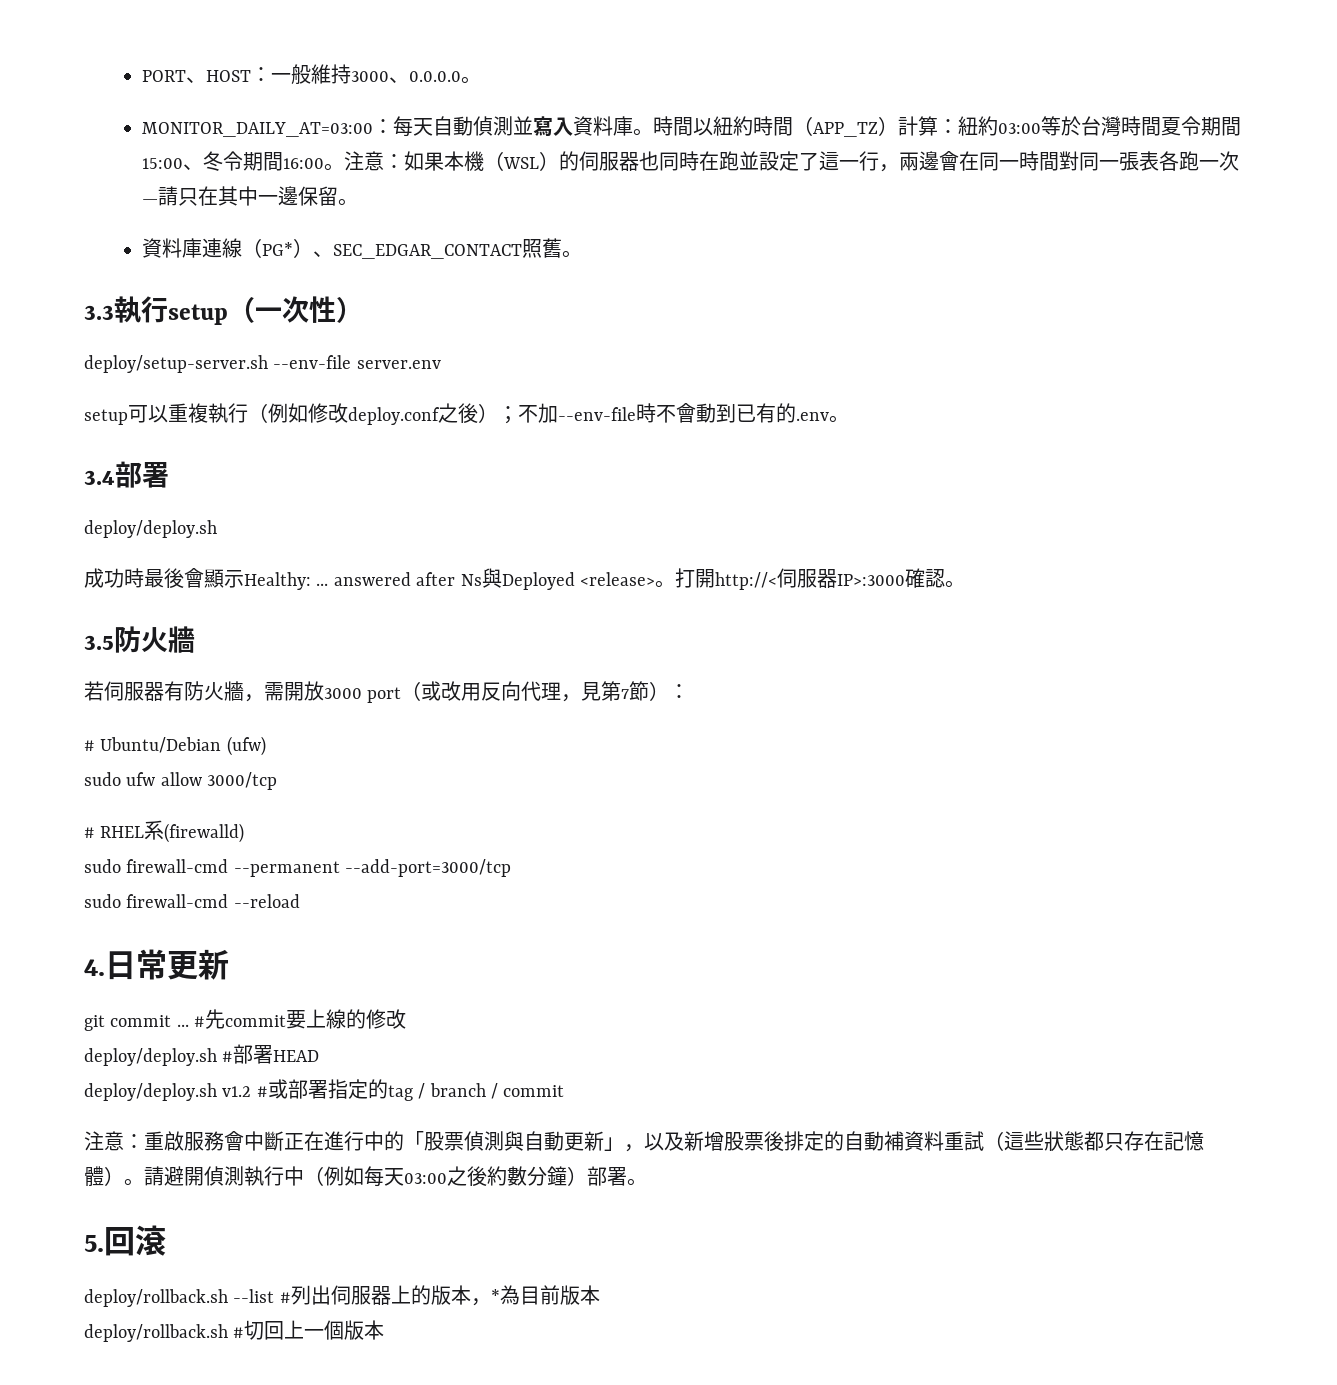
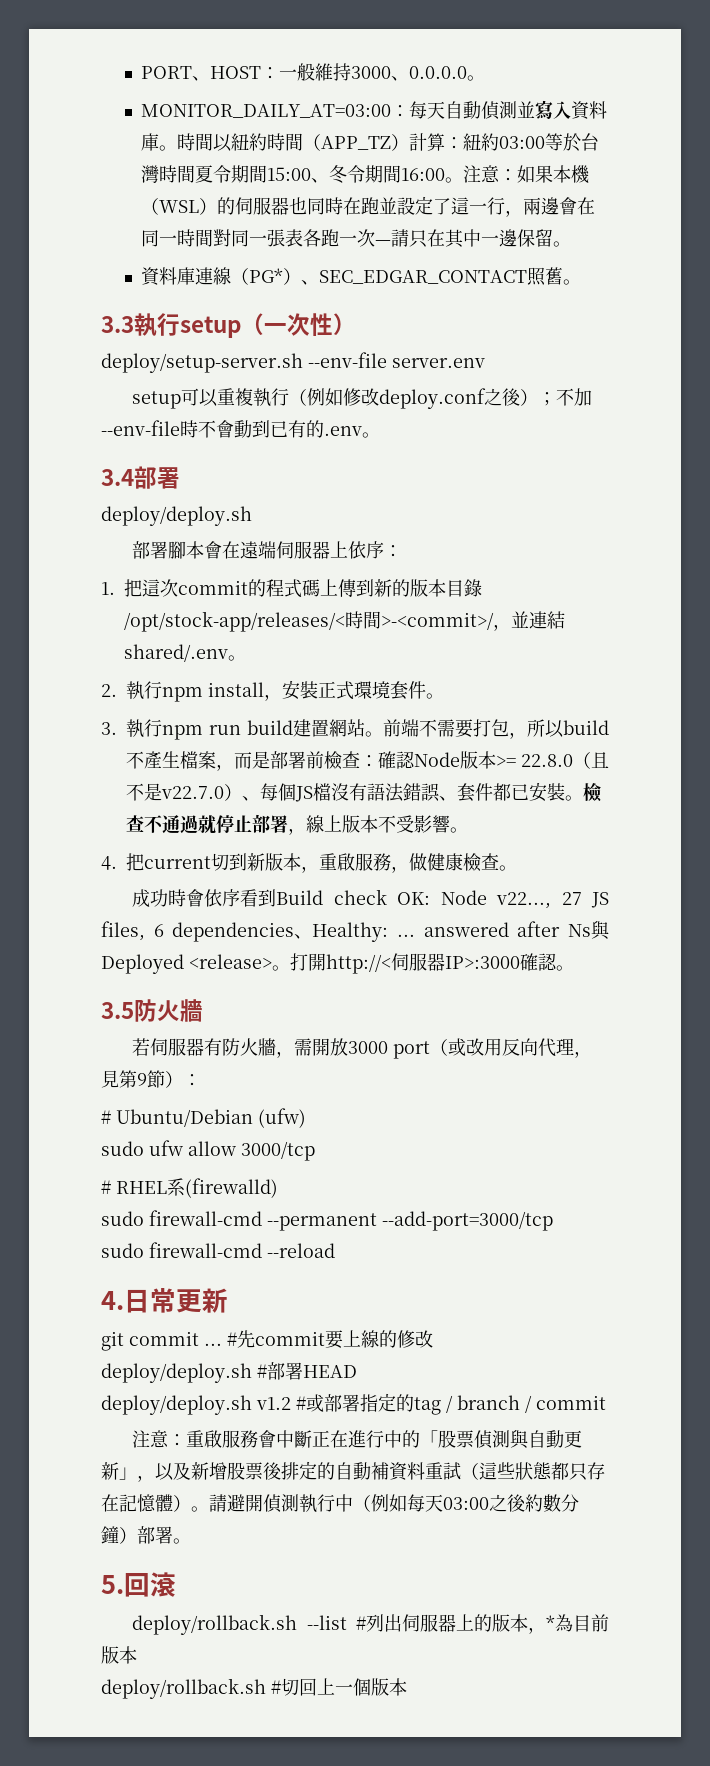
- 成功時最後會顯示Healthy: ... answered after Ns與Deployed <release>。
+ 部署腳本會在遠端伺服器上依序：
+ 1.把這次commit的程式碼上傳到新的版本目錄/opt/stock-app/releases/<時間>-<commit>/，並連結shared/.env。
+ 2.執行npm install，安裝正式環境套件。
+ 3.執行npm run build建置網站。前端不需要打包，所以build不產生檔案，而是部署前檢查：確認Node版本>= 22.8.0（且不是v22.7.0）、每個JS檔沒有語法錯誤、套件都已安裝。檢查不通過就停止部署，線上版本不受影響。
+ 4.把current切到新版本，重啟服務，做健康檢查。
+ 成功時會依序看到Build check OK: Node v22..., 27 JS files, 6 dependencies、Healthy: ... answered after Ns與Deployed <release>。
- 若伺服器有防火牆，需開放3000 port（或改用反向代理，見第7節）：
+ 若伺服器有防火牆，需開放3000 port（或改用反向代理，見第9節）：

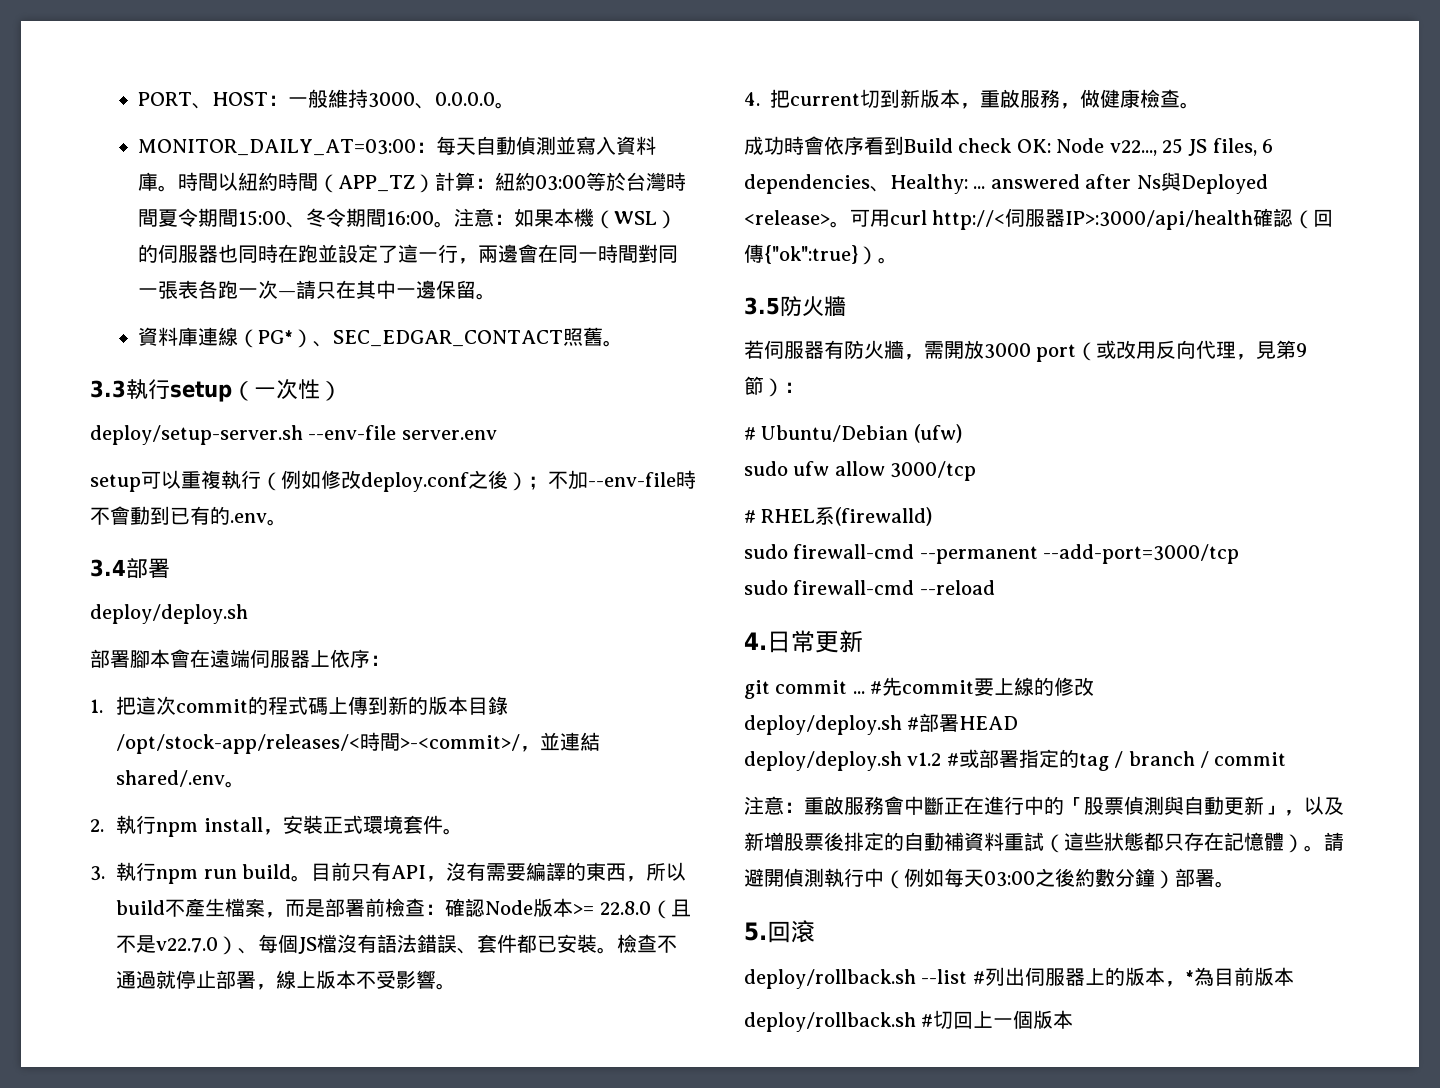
- 3.執行npm run build建置網站。前端不需要打包，所以build不產生檔案，而是部署前檢查：確認Node版本>= 22.8.0（且不是v22.7.0）、每個JS檔沒有語法錯誤、套件都已安裝。
+ 3.執行npm run build。目前只有API，沒有需要編譯的東西，所以build不產生檔案，而是部署前檢查：確認Node版本>= 22.8.0（且不是v22.7.0）、每個JS檔沒有語法錯誤、套件都已安裝。
- 成功時會依序看到Build check OK: Node v22..., 27 JS files, 6 dependencies、Healthy: ... answered after Ns與Deployed <release>。
+ 成功時會依序看到Build check OK: Node v22..., 25 JS files, 6 dependencies、Healthy: ... answered after Ns與Deployed <release>。
- 打開http://<伺服器IP>:3000確認。
+ 可用curl http://<伺服器IP>:3000/api/health確認（回傳{"ok":true}）。

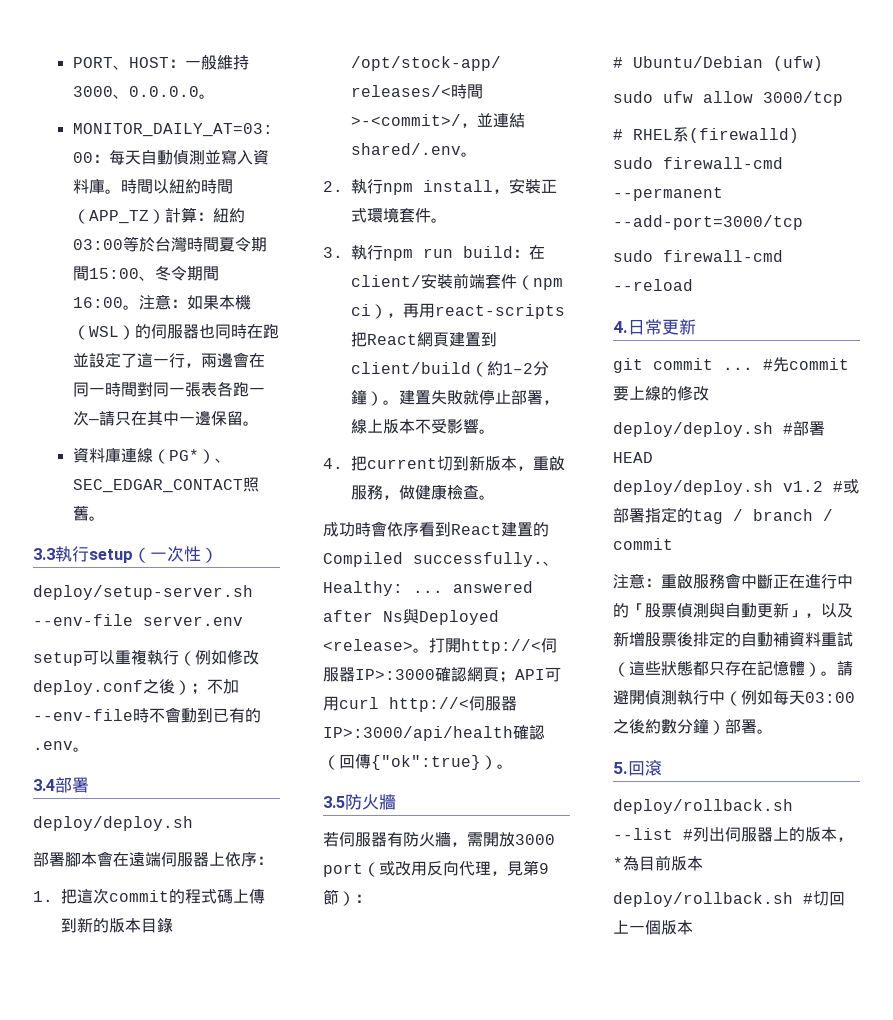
- 3.執行npm run build。目前只有API，沒有需要編譯的東西，所以build不產生檔案，而是部署前檢查：確認Node版本>= 22.8.0（且不是v22.7.0）、每個JS檔沒有語法錯誤、套件都已安裝。檢查不通過就停止部署，線上版本不受影響。
+ 3.執行npm run build：在client/安裝前端套件（npm ci），再用react-scripts把React網頁建置到client/build（約1–2分鐘）。建置失敗就停止部署，線上版本不受影響。
- 成功時會依序看到Build check OK: Node v22..., 25 JS files, 6 dependencies、Healthy: ... answered after Ns與Deployed <release>。
+ 成功時會依序看到React建置的Compiled successfully.、Healthy: ... answered after Ns與Deployed <release>。
- 可用curl http://<伺服器IP>:3000/api/health確認（回傳{"ok":true}）。
+ 打開http://<伺服器IP>:3000確認網頁；API可用curl http://<伺服器IP>:3000/api/health確認（回傳{"ok":true}）。

